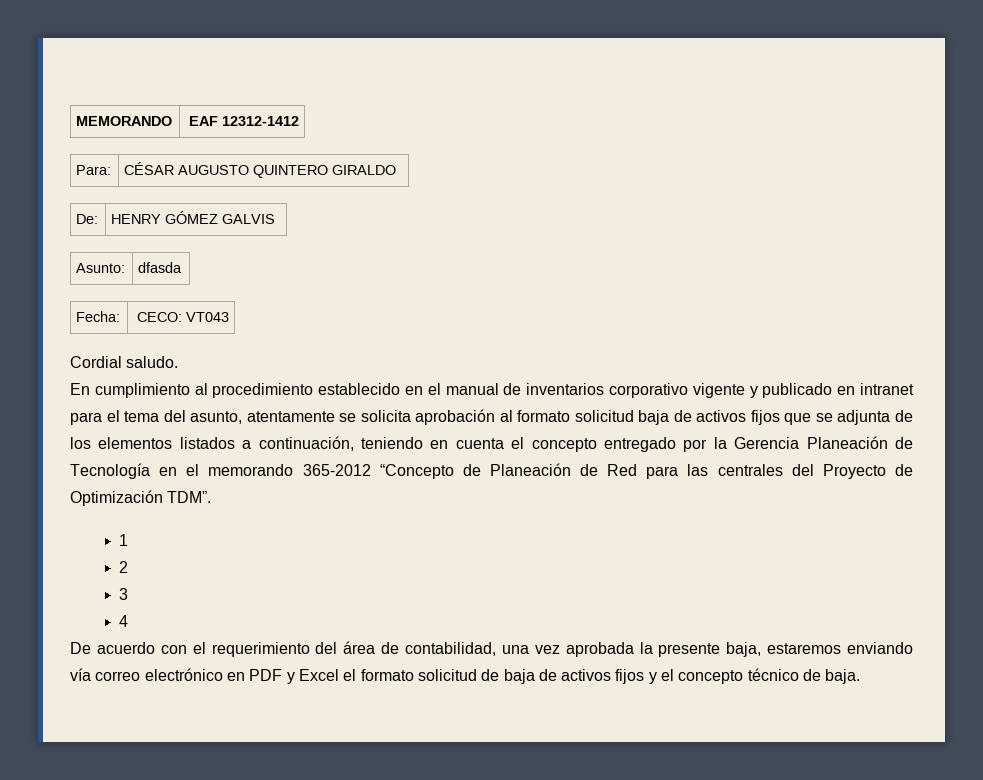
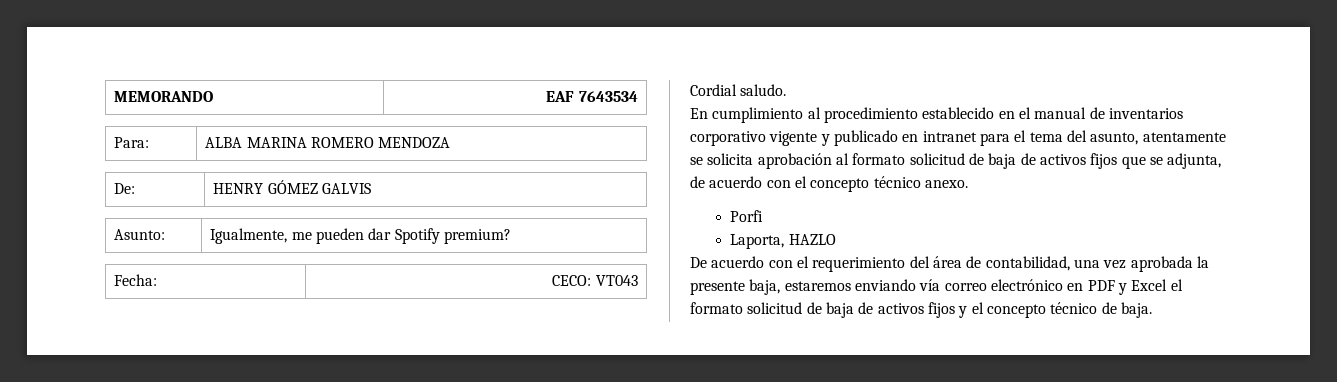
- MEMORANDO | EAF 12312-1412
+ MEMORANDO | EAF 7643534
- Para: | CÉSAR AUGUSTO QUINTERO GIRALDO
+ Para: | ALBA MARINA ROMERO MENDOZA
- Asunto: | dfasda
+ Asunto: | Igualmente, me pueden dar Spotify premium?
- En cumplimiento al procedimiento establecido en el manual de inventarios corporativo vigente y publicado en intranet para el tema del asunto, atentamente se solicita aprobación al formato solicitud baja de activos fijos que se adjunta de los elementos listados a continuación, teniendo en cuenta el concepto entregado por la Gerencia Planeación de Tecnología en el memorando 365-2012 “Concepto de Planeación de Red para las centrales del Proyecto de Optimización TDM”.
- 1
- 2
- 3
- 4
+ En cumplimiento al procedimiento establecido en el manual de inventarios corporativo vigente y publicado en intranet para el tema del asunto, atentamente se solicita aprobación al formato solicitud de baja de activos fijos que se adjunta, de acuerdo con el concepto técnico anexo.
+ Porfi
+ Laporta, HAZLO

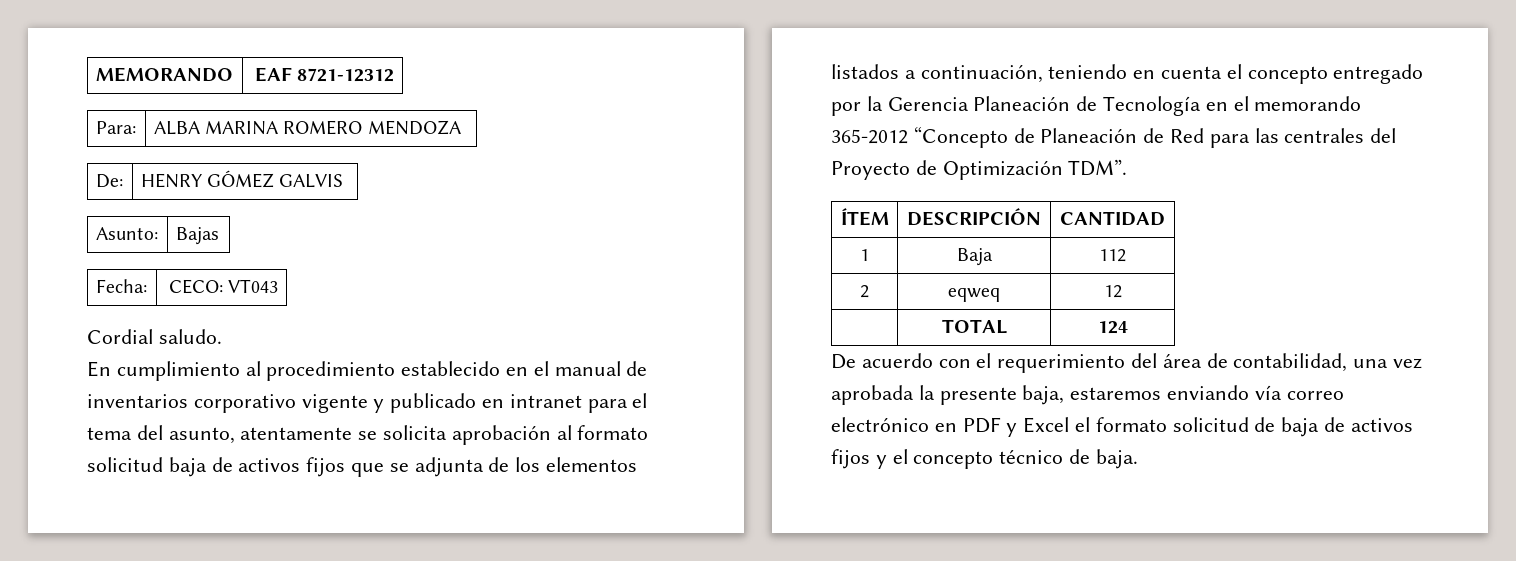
- MEMORANDO | EAF 7643534
+ MEMORANDO | EAF 8721-12312
- Asunto: | Igualmente, me pueden dar Spotify premium?
+ Asunto: | Bajas
- En cumplimiento al procedimiento establecido en el manual de inventarios corporativo vigente y publicado en intranet para el tema del asunto, atentamente se solicita aprobación al formato solicitud de baja de activos fijos que se adjunta, de acuerdo con el concepto técnico anexo.
- Porfi
- Laporta, HAZLO
+ En cumplimiento al procedimiento establecido en el manual de inventarios corporativo vigente y publicado en intranet para el tema del asunto, atentamente se solicita aprobación al formato solicitud baja de activos fijos que se adjunta de los elementos listados a continuación, teniendo en cuenta el concepto entregado por la Gerencia Planeación de Tecnología en el memorando 365-2012 “Concepto de Planeación de Red para las centrales del Proyecto de Optimización TDM”.
+ ÍTEM | DESCRIPCIÓN | CANTIDAD
+ 1 | Baja | 112
+ 2 | eqweq | 12
+ | TOTAL | 124

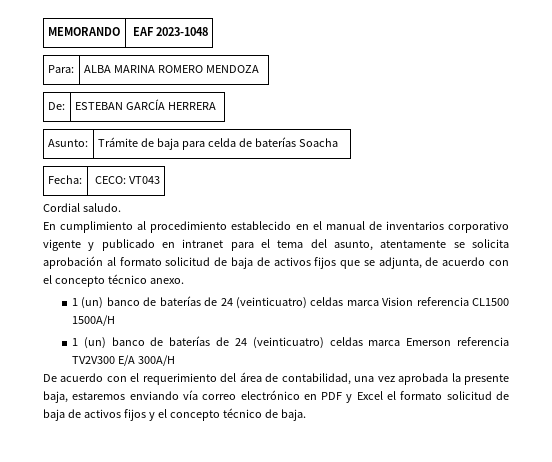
- MEMORANDO | EAF 8721-12312
+ MEMORANDO | EAF 2023-1048
- De: | HENRY GÓMEZ GALVIS
- Asunto: | Bajas
+ De: | ESTEBAN GARCÍA HERRERA
+ Asunto: | Trámite de baja para celda de baterías Soacha
- En cumplimiento al procedimiento establecido en el manual de inventarios corporativo vigente y publicado en intranet para el tema del asunto, atentamente se solicita aprobación al formato solicitud baja de activos fijos que se adjunta de los elementos listados a continuación, teniendo en cuenta el concepto entregado por la Gerencia Planeación de Tecnología en el memorando 365-2012 “Concepto de Planeación de Red para las centrales del Proyecto de Optimización TDM”.
- ÍTEM | DESCRIPCIÓN | CANTIDAD
- 1 | Baja | 112
- 2 | eqweq | 12
- | TOTAL | 124
+ En cumplimiento al procedimiento establecido en el manual de inventarios corporativo vigente y publicado en intranet para el tema del asunto, atentamente se solicita aprobación al formato solicitud de baja de activos fijos que se adjunta, de acuerdo con el concepto técnico anexo.
+ 1 (un) banco de baterías de 24 (veinticuatro) celdas marca Vision referencia CL1500 1500A/H
+ 1 (un) banco de baterías de 24 (veinticuatro) celdas marca Emerson referencia TV2V300 E/A 300A/H

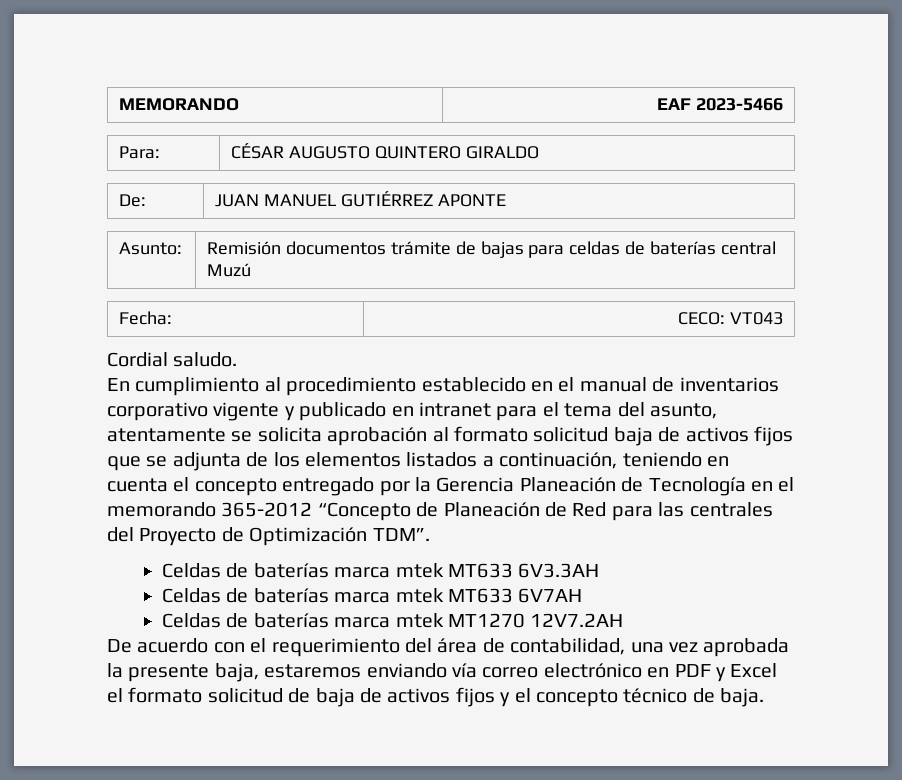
- MEMORANDO | EAF 2023-1048
+ MEMORANDO | EAF 2023-5466
- Para: | ALBA MARINA ROMERO MENDOZA
- De: | ESTEBAN GARCÍA HERRERA
- Asunto: | Trámite de baja para celda de baterías Soacha
+ Para: | CÉSAR AUGUSTO QUINTERO GIRALDO
+ De: | JUAN MANUEL GUTIÉRREZ APONTE
+ Asunto: | Remisión documentos trámite de bajas para celdas de baterías central Muzú
- En cumplimiento al procedimiento establecido en el manual de inventarios corporativo vigente y publicado en intranet para el tema del asunto, atentamente se solicita aprobación al formato solicitud de baja de activos fijos que se adjunta, de acuerdo con el concepto técnico anexo.
- 1 (un) banco de baterías de 24 (veinticuatro) celdas marca Vision referencia CL1500 1500A/H
- 1 (un) banco de baterías de 24 (veinticuatro) celdas marca Emerson referencia TV2V300 E/A 300A/H
+ En cumplimiento al procedimiento establecido en el manual de inventarios corporativo vigente y publicado en intranet para el tema del asunto, atentamente se solicita aprobación al formato solicitud baja de activos fijos que se adjunta de los elementos listados a continuación, teniendo en cuenta el concepto entregado por la Gerencia Planeación de Tecnología en el memorando 365-2012 “Concepto de Planeación de Red para las centrales del Proyecto de Optimización TDM”.
+ Celdas de baterías marca mtek MT633 6V3.3AH
+ Celdas de baterías marca mtek MT633 6V7AH
+ Celdas de baterías marca mtek MT1270 12V7.2AH

